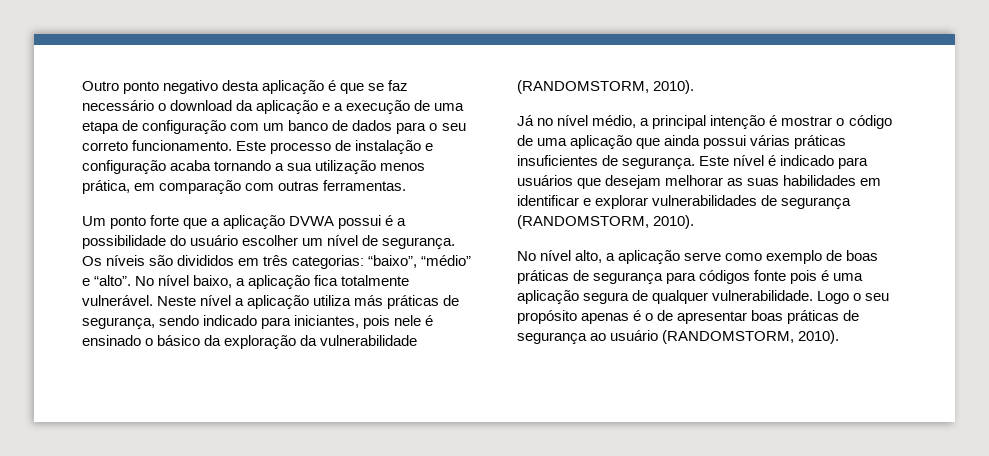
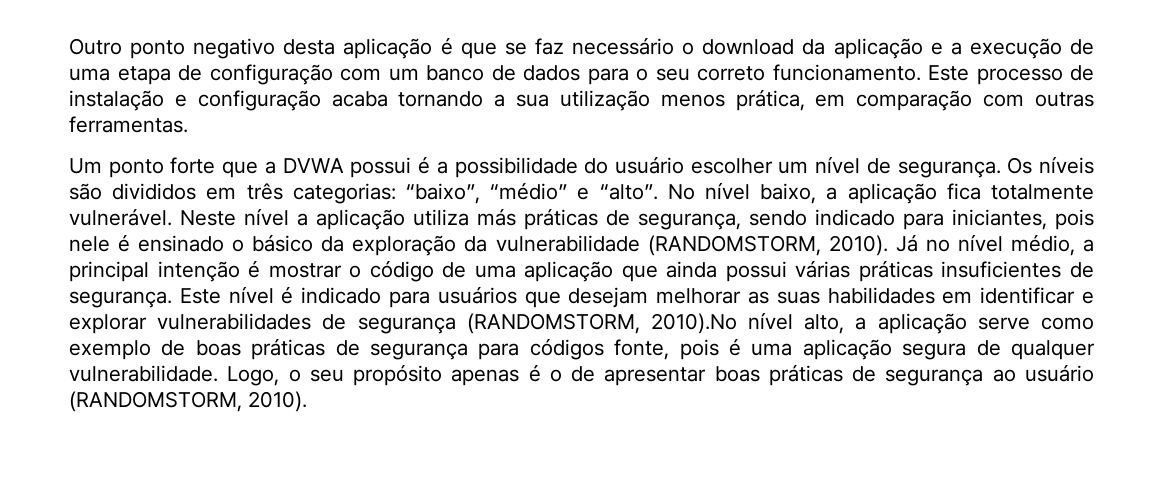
- Um ponto forte que a aplicação DVWA possui é a possibilidade do usuário escolher um nível de segurança.
+ Um ponto forte que a DVWA possui é a possibilidade do usuário escolher um nível de segurança.
- Neste nível a aplicação utiliza más práticas de segurança, sendo indicado para iniciantes, pois nele é ensinado o básico da exploração da vulnerabilidade (RANDOMSTORM, 2010).
- Já no nível médio, a principal intenção é mostrar o código de uma aplicação que ainda possui várias práticas insuficientes de segurança.
+ Neste nível a aplicação utiliza más práticas de segurança, sendo indicado para iniciantes, pois nele é ensinado o básico da exploração da vulnerabilidade (RANDOMSTORM, 2010). Já no nível médio, a principal intenção é mostrar o código de uma aplicação que ainda possui várias práticas insuficientes de segurança.
- Este nível é indicado para usuários que desejam melhorar as suas habilidades em identificar e explorar vulnerabilidades de segurança (RANDOMSTORM, 2010).
- No nível alto, a aplicação serve como exemplo de boas práticas de segurança para códigos fonte pois é uma aplicação segura de qualquer vulnerabilidade.
+ Este nível é indicado para usuários que desejam melhorar as suas habilidades em identificar e explorar vulnerabilidades de segurança (RANDOMSTORM, 2010).No nível alto, a aplicação serve como exemplo de boas práticas de segurança para códigos fonte, pois é uma aplicação segura de qualquer vulnerabilidade.
- Logo o seu propósito apenas é o de apresentar boas práticas de segurança ao usuário (RANDOMSTORM, 2010).
+ Logo, o seu propósito apenas é o de apresentar boas práticas de segurança ao usuário (RANDOMSTORM, 2010).

